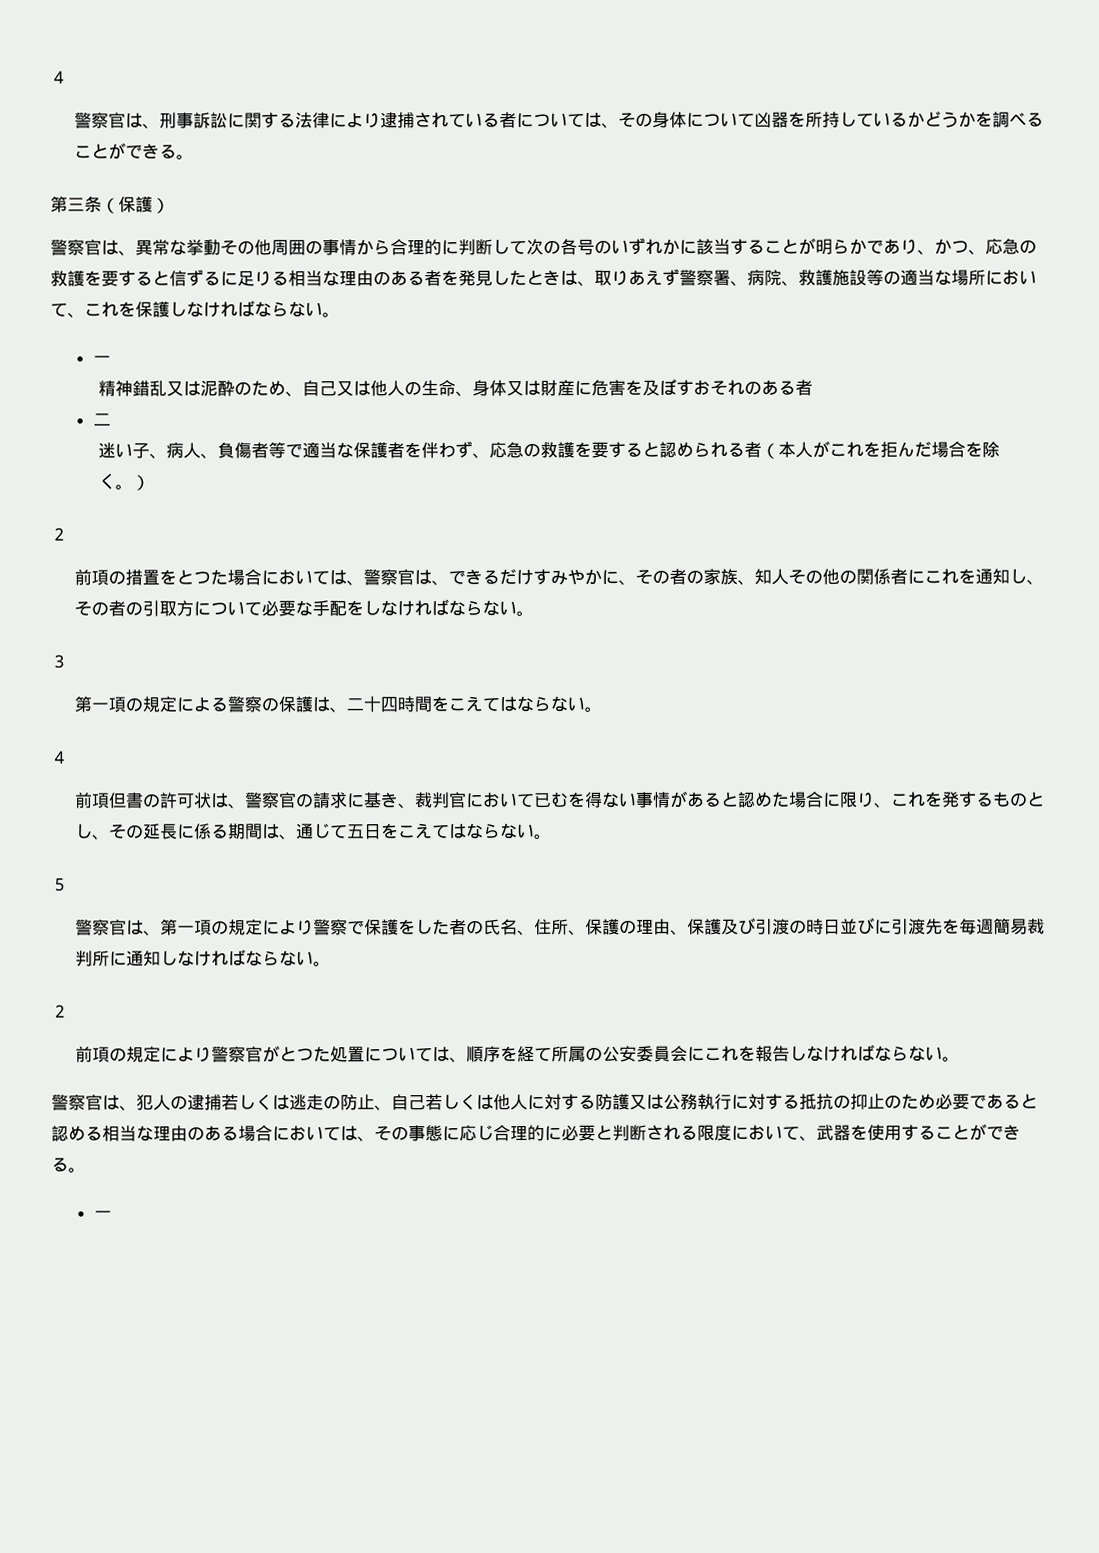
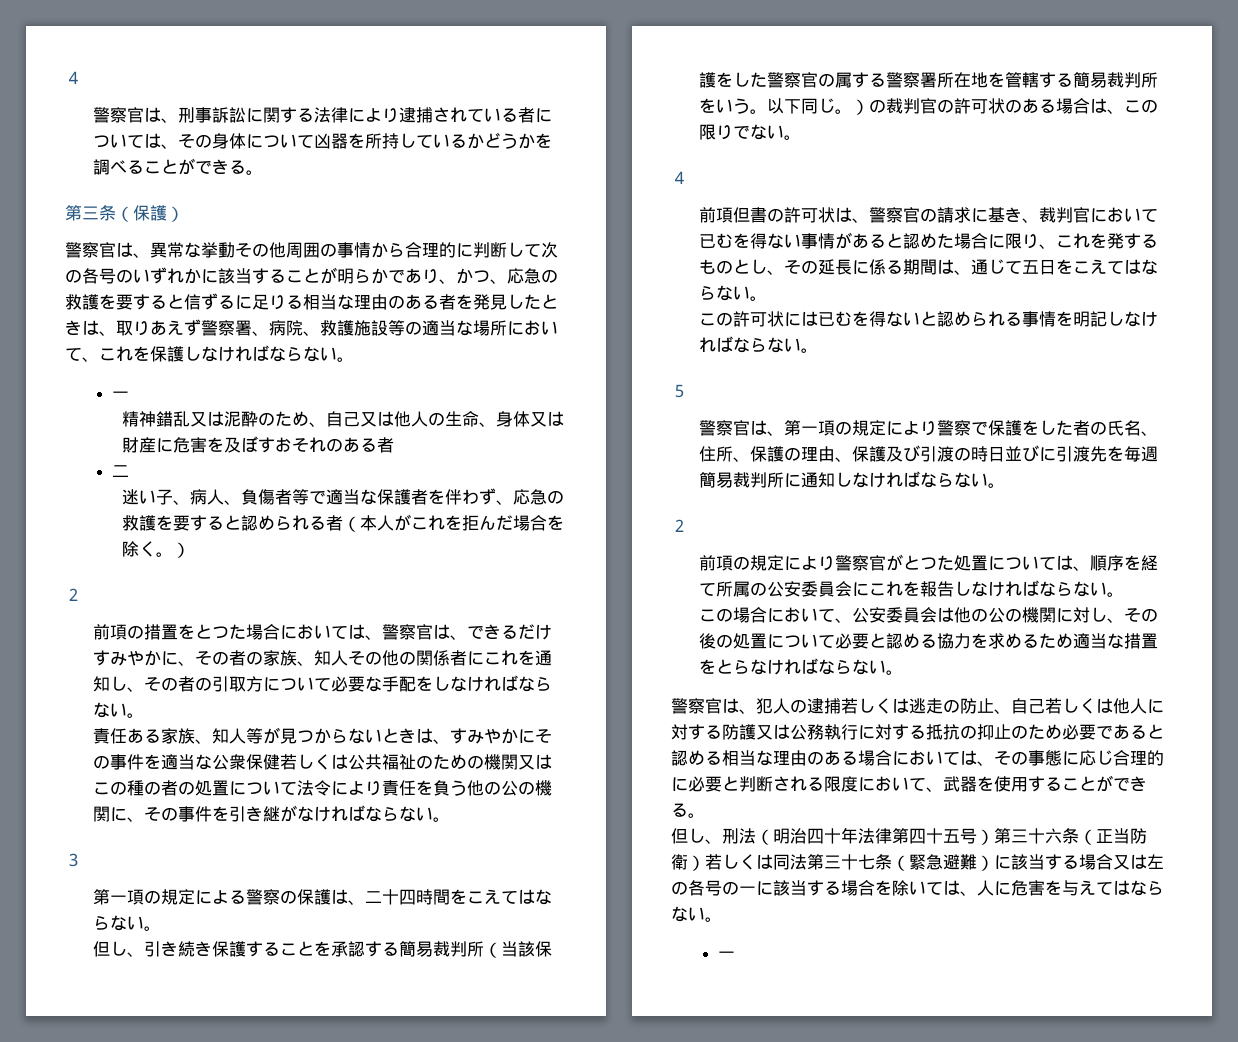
+ 責任ある家族、知人等が見つからないときは、すみやかにその事件を適当な公衆保健若しくは公共福祉のための機関又はこの種の者の処置について法令により責任を負う他の公の機関に、その事件を引き継がなければならない。
+ 但し、引き続き保護することを承認する簡易裁判所（当該保護をした警察官の属する警察署所在地を管轄する簡易裁判所をいう。以下同じ。）の裁判官の許可状のある場合は、この限りでない。
+ この許可状には已むを得ないと認められる事情を明記しなければならない。
+ この場合において、公安委員会は他の公の機関に対し、その後の処置について必要と認める協力を求めるため適当な措置をとらなければならない。
+ 但し、刑法（明治四十年法律第四十五号）第三十六条（正当防衛）若しくは同法第三十七条（緊急避難）に該当する場合又は左の各号の一に該当する場合を除いては、人に危害を与えてはならない。

